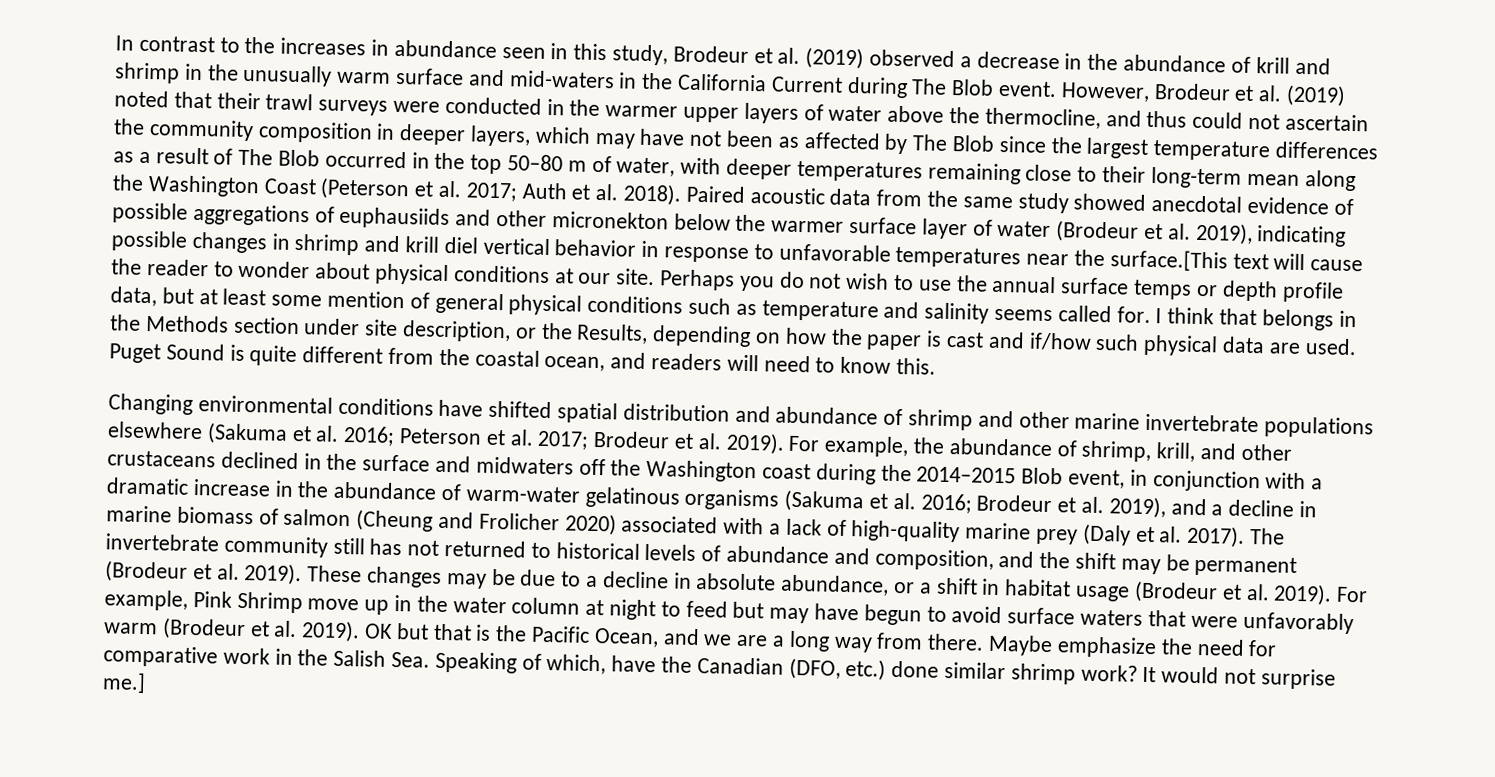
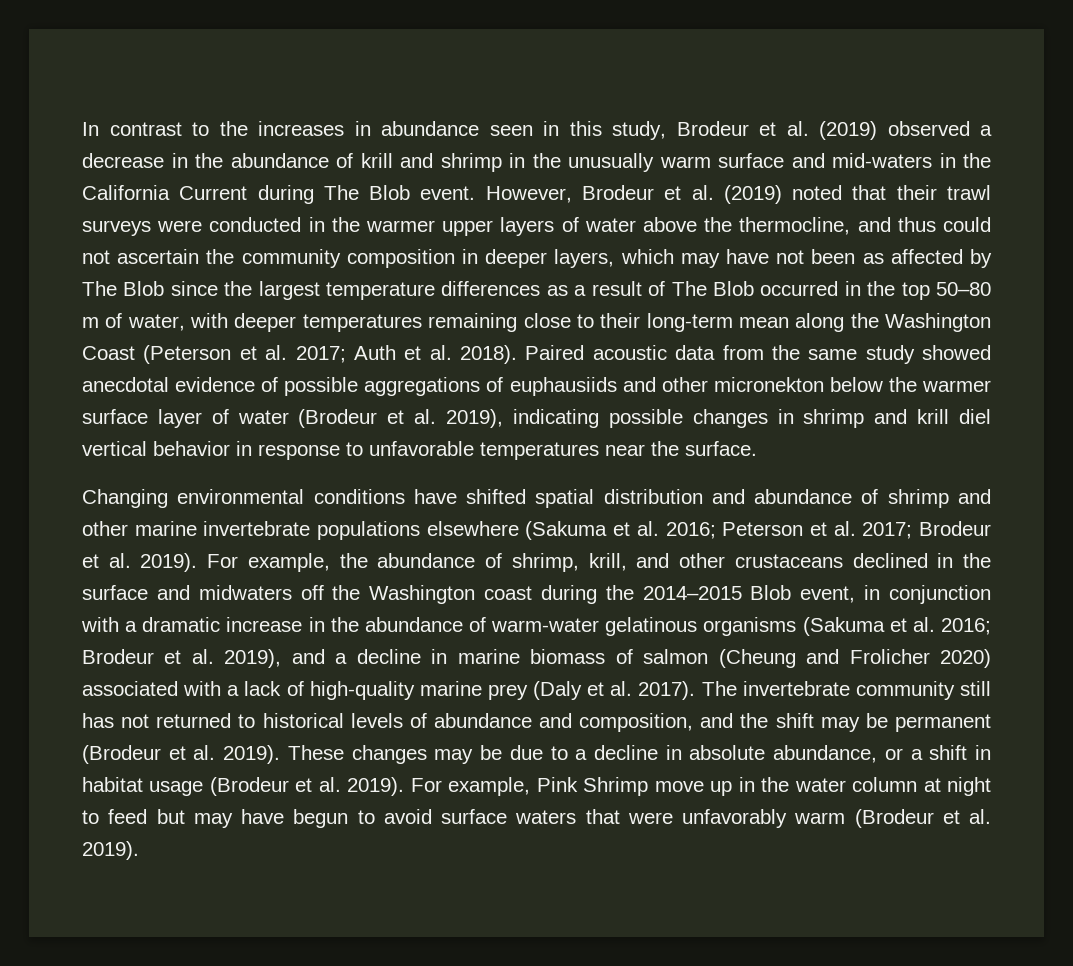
- Paired acoustic data from the same study showed anecdotal evidence of possible aggregations of euphausiids and other micronekton below the warmer surface layer of water (Brodeur et al. 2019), indicating possible changes in shrimp and krill diel vertical behavior in response to unfavorable temperatures near the surface.[This text will cause the reader to wonder about physical conditions at our site. Perhaps you do not wish to use the annual surface temps or depth profile data, but at least some mention of general physical conditions such as temperature and salinity seems called for. I think that belongs in the Methods section under site description, or the Results, depending on how the paper is cast and if/how such physical data are used. Puget Sound is quite different from the coastal ocean, and readers will need to know this.
+ Paired acoustic data from the same study showed anecdotal evidence of possible aggregations of euphausiids and other micronekton below the warmer surface layer of water (Brodeur et al. 2019), indicating possible changes in shrimp and krill diel vertical behavior in response to unfavorable temperatures near the surface.
- OK but that is the Pacific Ocean, and we are a long way from there. Maybe emphasize the need for comparative work in the Salish Sea. Speaking of which, have the Canadian (DFO, etc.) done similar shrimp work? It would not surprise me.]

